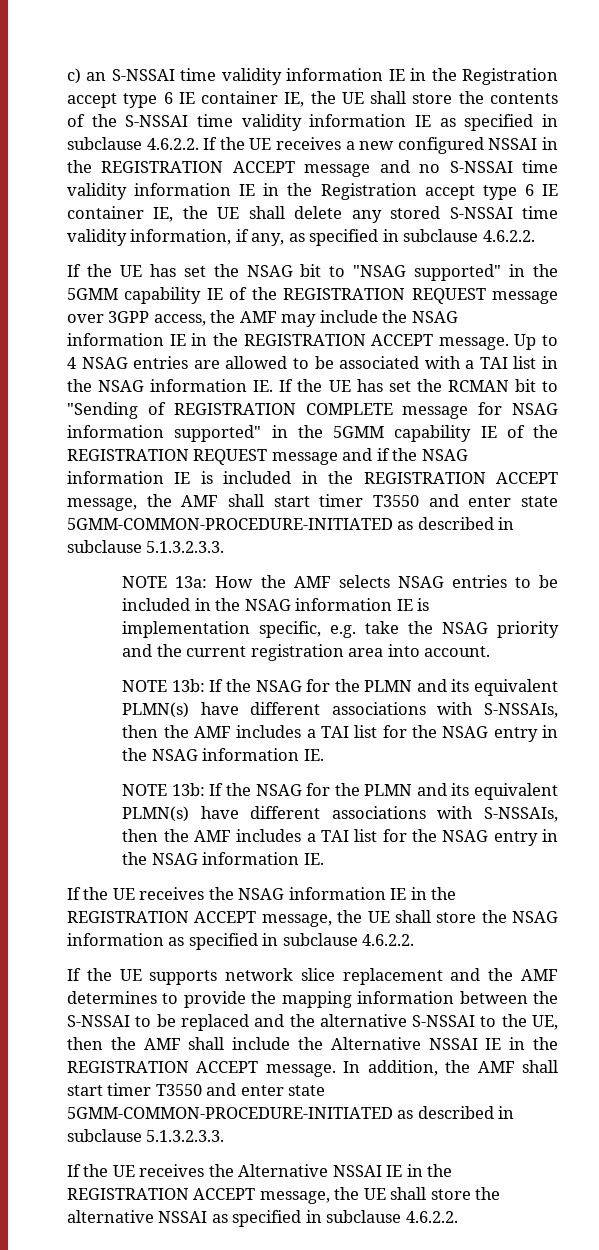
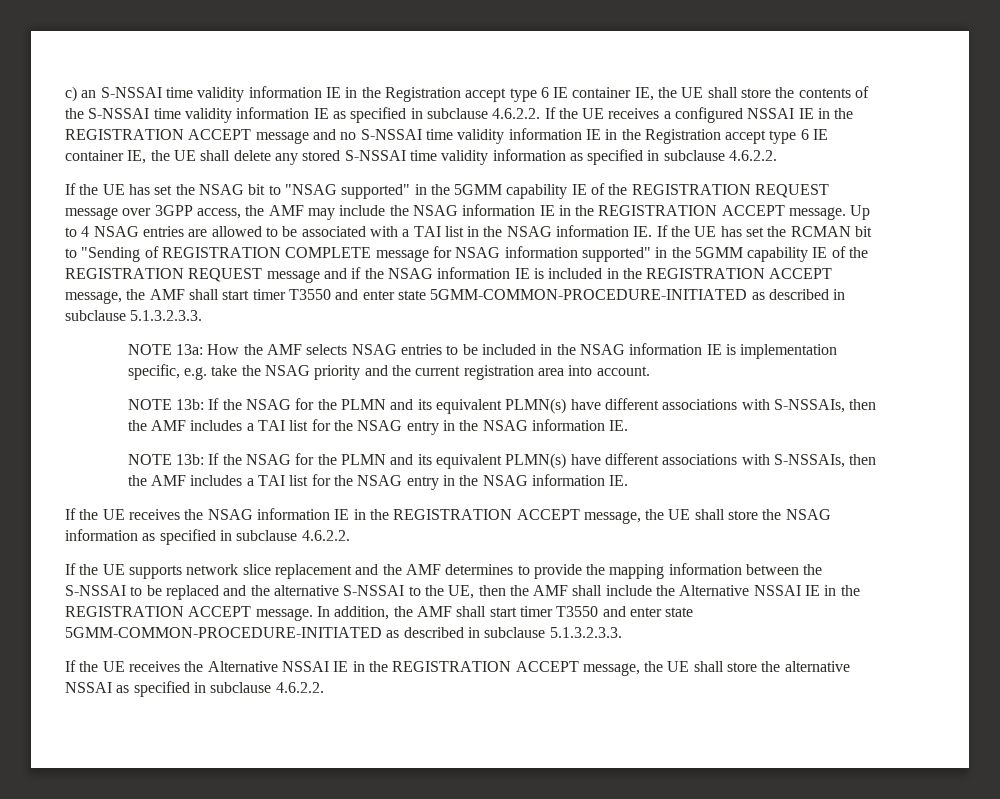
- c) an S-NSSAI time validity information IE in the Registration accept type 6 IE container IE, the UE shall store the contents of the S-NSSAI time validity information IE as specified in subclause 4.6.2.2. If the UE receives a new configured NSSAI in the REGISTRATION ACCEPT message and no S-NSSAI time validity information IE in the Registration accept type 6 IE container IE, the UE shall delete any stored S-NSSAI time validity information, if any, as specified in subclause 4.6.2.2.
+ c) an S-NSSAI time validity information IE in the Registration accept type 6 IE container IE, the UE shall store the contents of the S-NSSAI time validity information IE as specified in subclause 4.6.2.2. If the UE receives a configured NSSAI IE in the REGISTRATION ACCEPT message and no S-NSSAI time validity information IE in the Registration accept type 6 IE container IE, the UE shall delete any stored S-NSSAI time validity information as specified in subclause 4.6.2.2.

